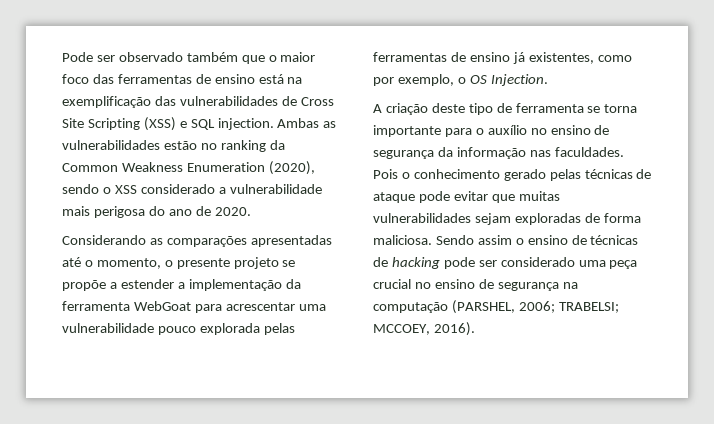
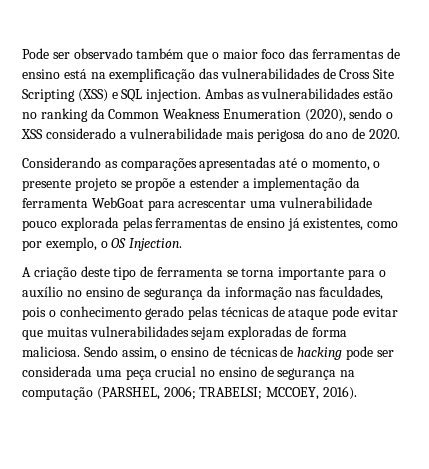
- A criação deste tipo de ferramenta se torna importante para o auxílio no ensino de segurança da informação nas faculdades. Pois o conhecimento gerado pelas técnicas de ataque pode evitar que muitas vulnerabilidades sejam exploradas de forma maliciosa.
+ A criação deste tipo de ferramenta se torna importante para o auxílio no ensino de segurança da informação nas faculdades, pois o conhecimento gerado pelas técnicas de ataque pode evitar que muitas vulnerabilidades sejam exploradas de forma maliciosa.
- Sendo assim o ensino de técnicas de hacking pode ser considerado uma peça crucial no ensino de segurança na computação (PARSHEL, 2006; TRABELSI; MCCOEY, 2016).
+ Sendo assim, o ensino de técnicas de hacking pode ser considerada uma peça crucial no ensino de segurança na computação (PARSHEL, 2006; TRABELSI; MCCOEY, 2016).

